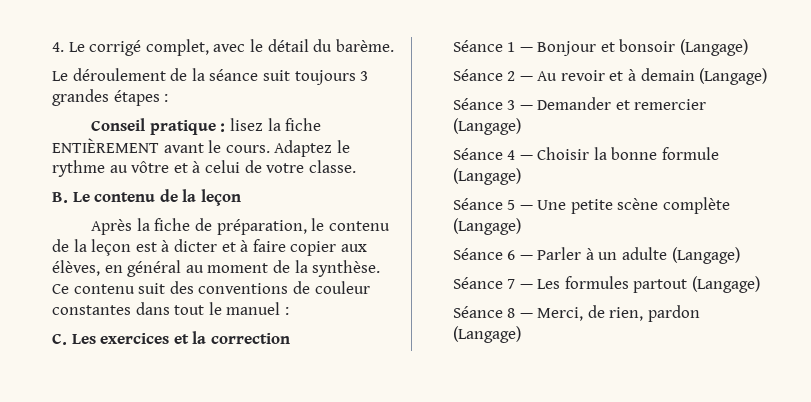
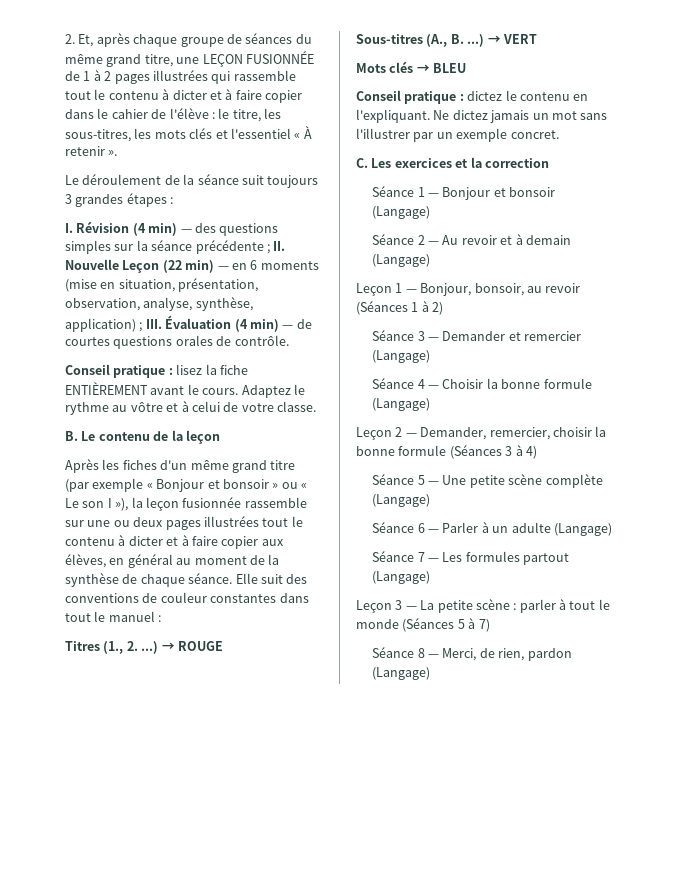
- 4. Le corrigé complet, avec le détail du barème.
+ 2. Et, après chaque groupe de séances du même grand titre, une LEÇON FUSIONNÉE de 1 à 2 pages illustrées qui rassemble tout le contenu à dicter et à faire copier dans le cahier de l'élève : le titre, les sous-titres, les mots clés et l'essentiel « À retenir ».
+ I. Révision (4 min) — des questions simples sur la séance précédente ; II. Nouvelle Leçon (22 min) — en 6 moments (mise en situation, présentation, observation, analyse, synthèse, application) ; III. Évaluation (4 min) — de courtes questions orales de contrôle.
- Après la fiche de préparation, le contenu de la leçon est à dicter et à faire copier aux élèves, en général au moment de la synthèse. Ce contenu suit des conventions de couleur constantes dans tout le manuel :
+ Après les fiches d'un même grand titre (par exemple « Bonjour et bonsoir » ou « Le son I »), la leçon fusionnée rassemble sur une ou deux pages illustrées tout le contenu à dicter et à faire copier aux élèves, en général au moment de la synthèse de chaque séance. Elle suit des conventions de couleur constantes dans tout le manuel :
+ Titres (1., 2. ...) → ROUGE
+ Sous-titres (A., B. ...) → VERT
+ Mots clés → BLEU
+ Conseil pratique : dictez le contenu en l'expliquant. Ne dictez jamais un mot sans l'illustrer par un exemple concret.
+ Leçon 1 — Bonjour, bonsoir, au revoir (Séances 1 à 2)
+ Leçon 2 — Demander, remercier, choisir la bonne formule (Séances 3 à 4)
+ Leçon 3 — La petite scène : parler à tout le monde (Séances 5 à 7)

